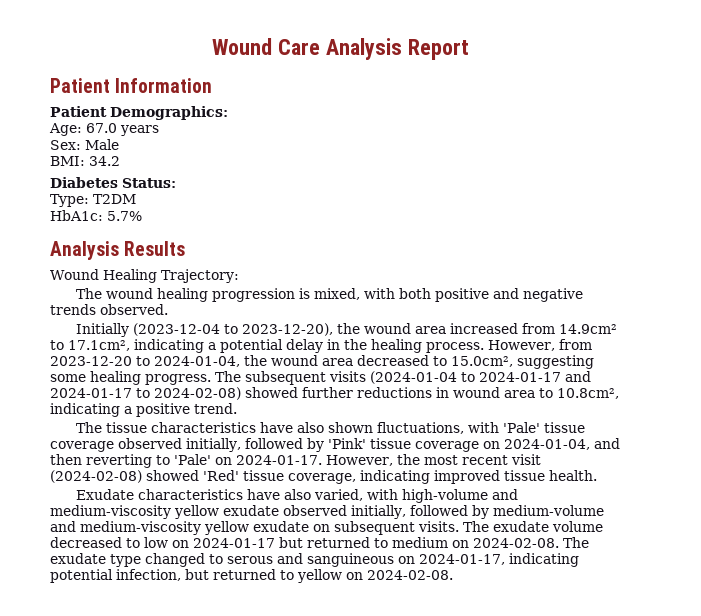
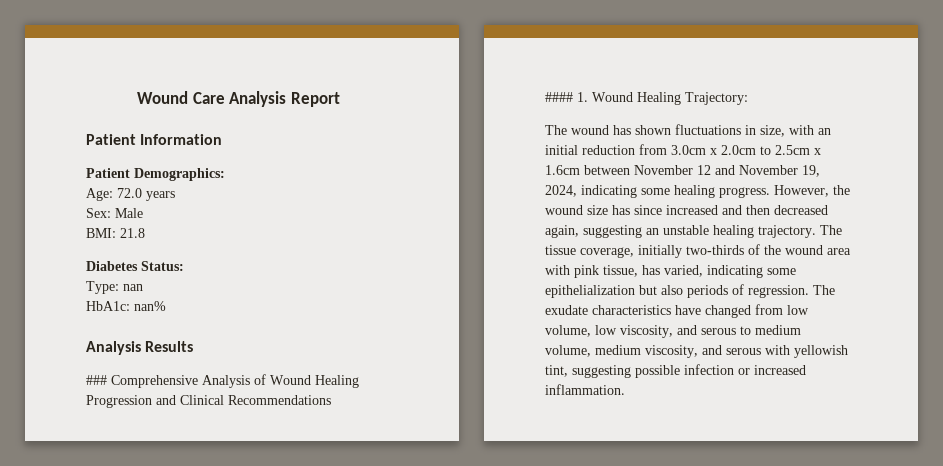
- Age: 67.0 years
+ Age: 72.0 years
- BMI: 34.2
+ BMI: 21.8
- Type: T2DM
+ Type: nan
- HbA1c: 5.7%
+ HbA1c: nan%
- Wound Healing Trajectory:
+ ### Comprehensive Analysis of Wound Healing Progression and Clinical Recommendations
+ #### 1. Wound Healing Trajectory:
- The wound healing progression is mixed, with both positive and negative trends observed.
- Initially (2023-12-04 to 2023-12-20), the wound area increased from 14.9cm² to 17.1cm², indicating a potential delay in the healing process. However, from 2023-12-20 to 2024-01-04, the wound area decreased to 15.0cm², suggesting some healing progress. The subsequent visits (2024-01-04 to 2024-01-17 and 2024-01-17 to 2024-02-08) showed further reductions in wound area to 10.8cm², indicating a positive trend.
- The tissue characteristics have also shown fluctuations, with 'Pale' tissue coverage observed initially, followed by 'Pink' tissue coverage on 2024-01-04, and then reverting to 'Pale' on 2024-01-17. However, the most recent visit (2024-02-08) showed 'Red' tissue coverage, indicating improved tissue health.
- Exudate characteristics have also varied, with high-volume and medium-viscosity yellow exudate observed initially, followed by medium-volume and medium-viscosity yellow exudate on subsequent visits. The exudate volume decreased to low on 2024-01-17 but returned to medium on 2024-02-08. The exudate type changed to serous and sanguineous on 2024-01-17, indicating potential infection, but returned to yellow on 2024-02-08.
+ The wound has shown fluctuations in size, with an initial reduction from 3.0cm x 2.0cm to 2.5cm x 1.6cm between November 12 and November 19, 2024, indicating some healing progress. However, the wound size has since increased and then decreased again, suggesting an unstable healing trajectory. The tissue coverage, initially two-thirds of the wound area with pink tissue, has varied, indicating some epithelialization but also periods of regression. The exudate characteristics have changed from low volume, low viscosity, and serous to medium volume, medium viscosity, and serous with yellowish tint, suggesting possible infection or increased inflammation.

